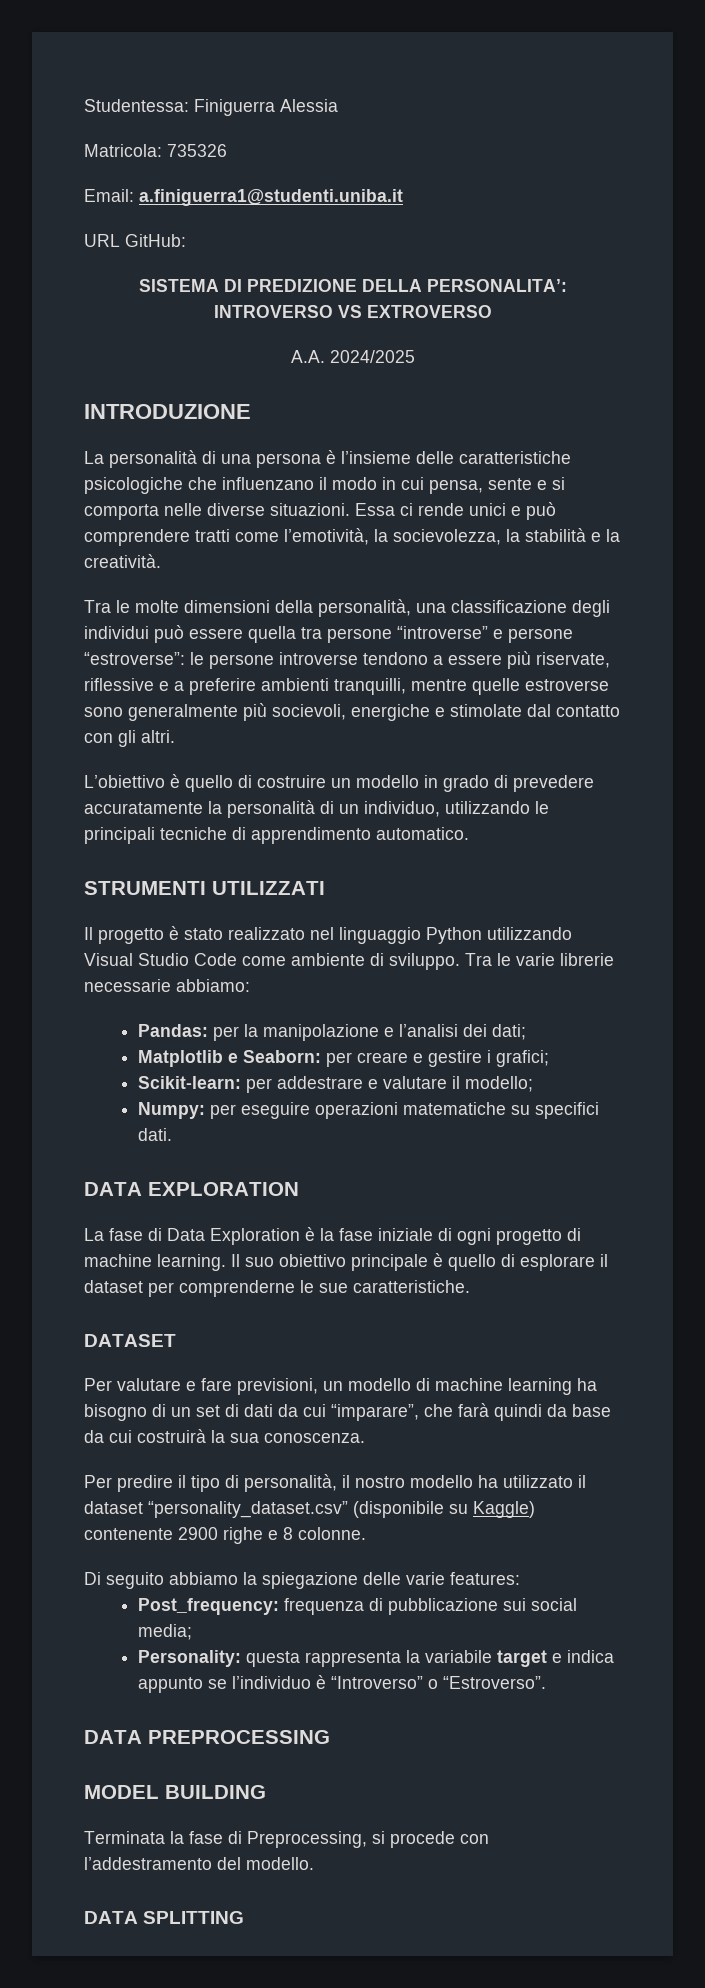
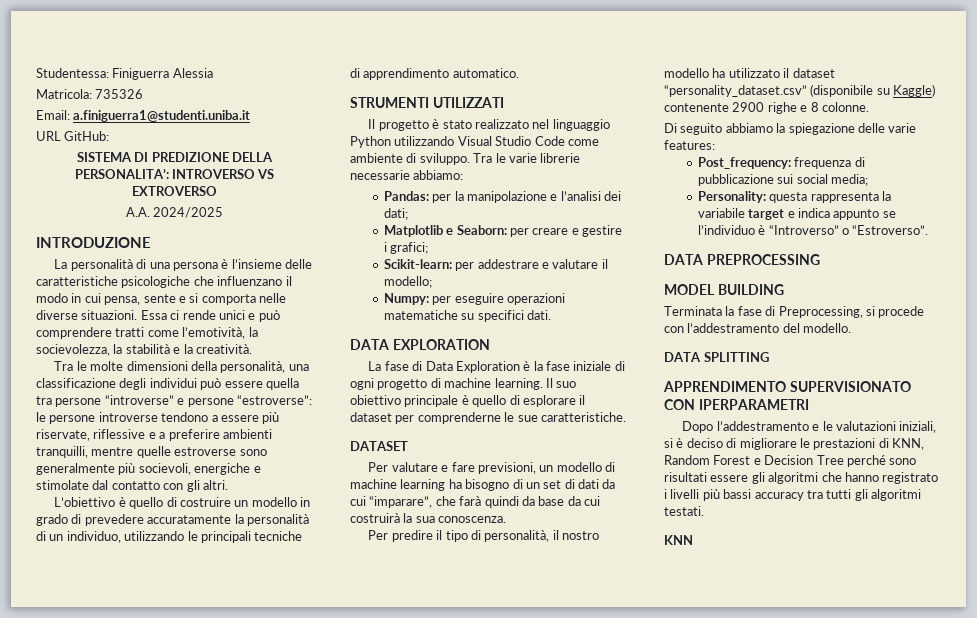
+ APPRENDIMENTO SUPERVISIONATO CON IPERPARAMETRI
+ Dopo l’addestramento e le valutazioni iniziali, si è deciso di migliorare le prestazioni di KNN, Random Forest e Decision Tree perché sono risultati essere gli algoritmi che hanno registrato i livelli più bassi accuracy tra tutti gli algoritmi testati.
+ KNN

